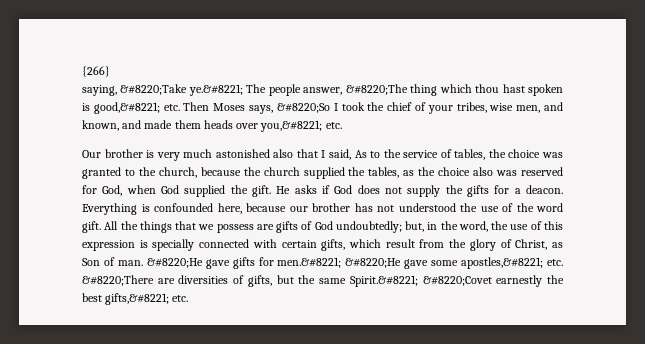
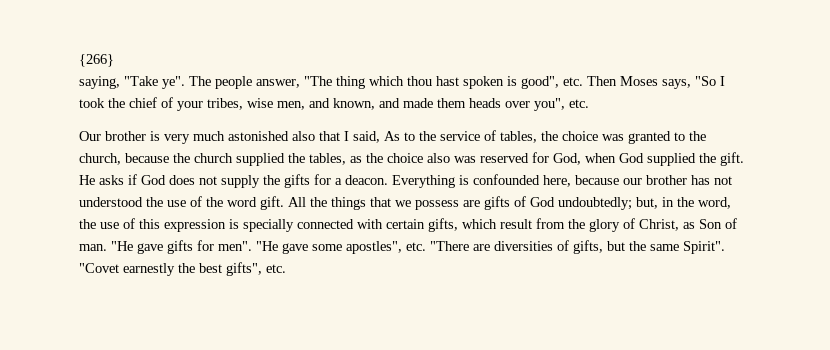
- saying, &#8220;Take ye.&#8221; The people answer, &#8220;The thing which thou hast spoken is good,&#8221; etc. Then Moses says, &#8220;So I took the chief of your tribes, wise men, and known, and made them heads over you,&#8221; etc.
+ saying, "Take ye". The people answer, "The thing which thou hast spoken is good", etc. Then Moses says, "So I took the chief of your tribes, wise men, and known, and made them heads over you", etc.
- &#8220;He gave gifts for men.&#8221; &#8220;He gave some apostles,&#8221; etc. &#8220;There are diversities of gifts, but the same Spirit.&#8221; &#8220;Covet earnestly the best gifts,&#8221; etc.
+ "He gave gifts for men". "He gave some apostles", etc. "There are diversities of gifts, but the same Spirit". "Covet earnestly the best gifts", etc.

